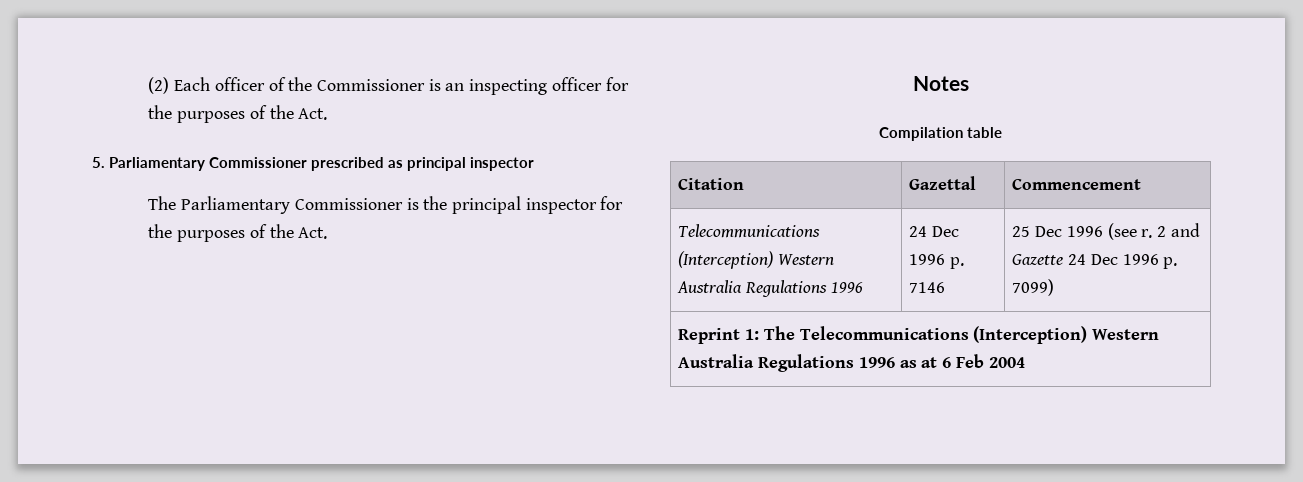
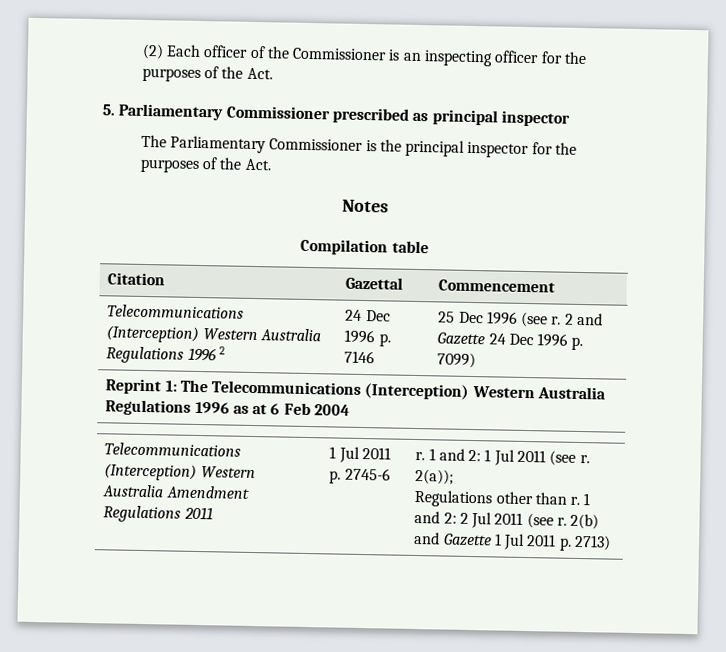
- Telecommunications (Interception) Western Australia Regulations 1996 | 24 Dec 1996 p. 7146 | 25 Dec 1996 (see r. 2 and Gazette 24 Dec 1996 p. 7099)
+ Telecommunications (Interception) Western Australia Regulations 1996 2 | 24 Dec 1996 p. 7146 | 25 Dec 1996 (see r. 2 and Gazette 24 Dec 1996 p. 7099)
+ Telecommunications (Interception) Western Australia Amendment Regulations 2011 | 1 Jul 2011 p. 2745-6 | r. 1 and 2: 1 Jul 2011 (see r. 2(a));
+ Regulations other than r. 1 and 2: 2 Jul 2011 (see r. 2(b) and Gazette 1 Jul 2011 p. 2713)

